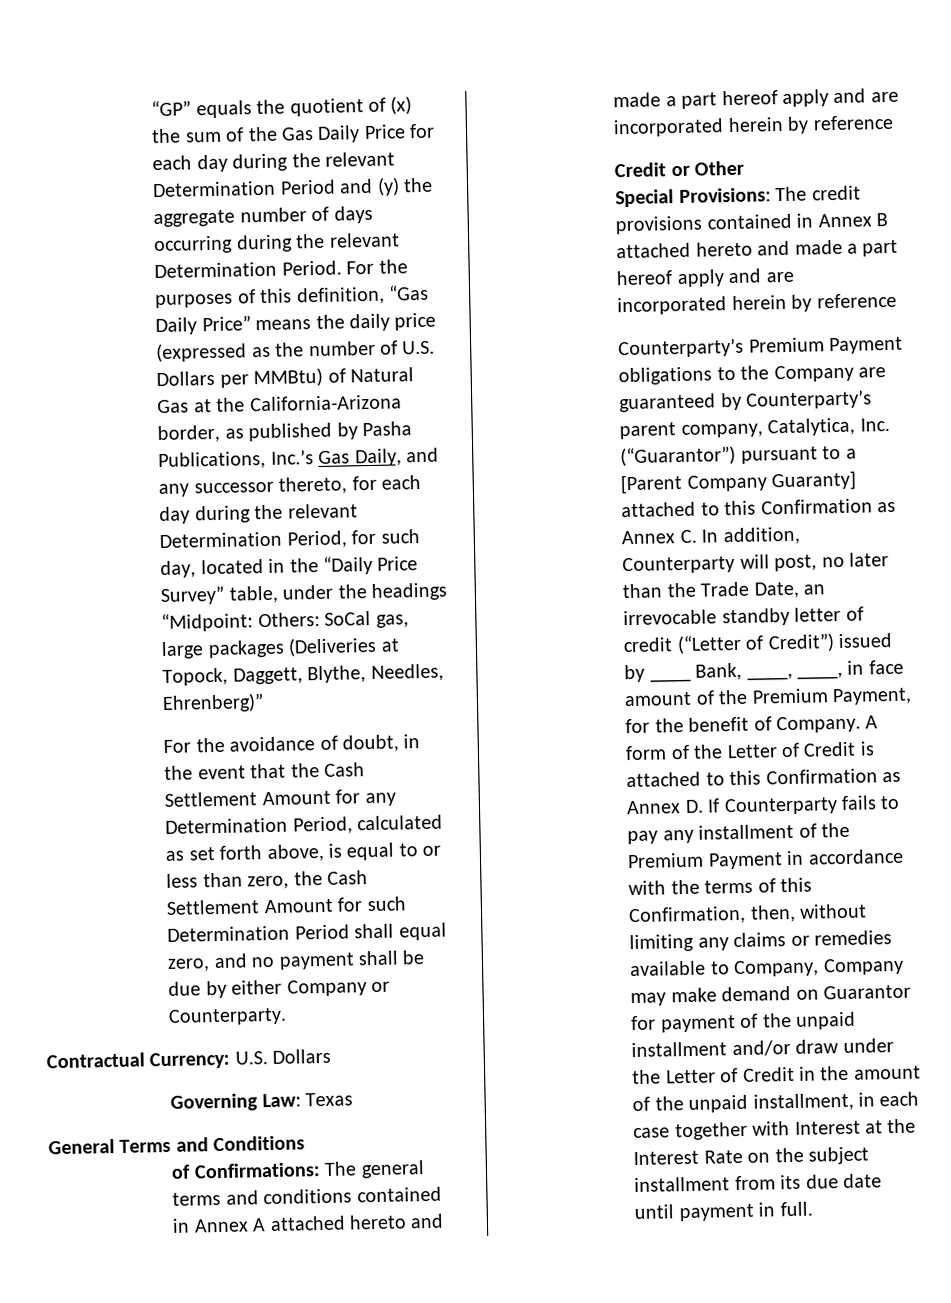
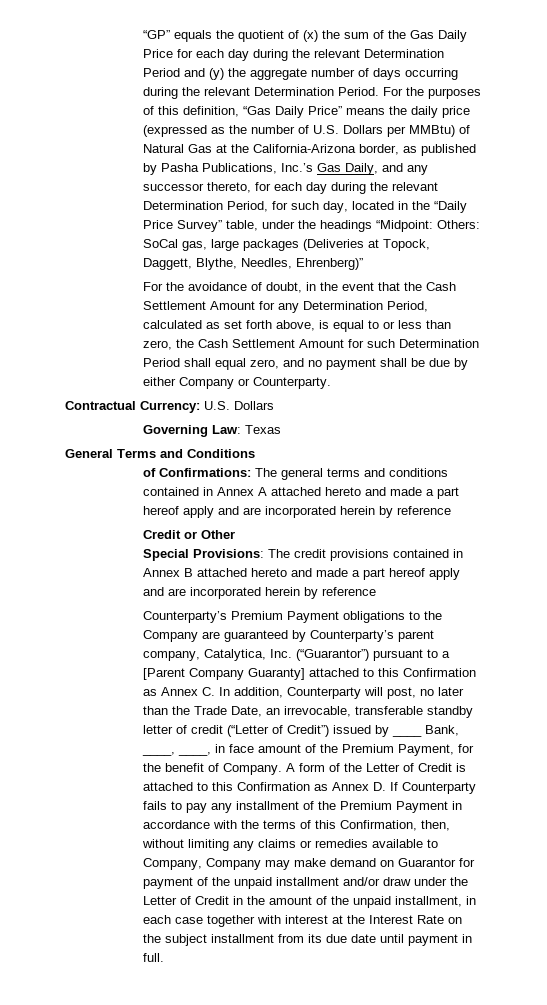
- Counterparty’s Premium Payment obligations to the Company are guaranteed by Counterparty’s parent company, Catalytica, Inc. (“Guarantor”) pursuant to a [Parent Company Guaranty] attached to this Confirmation as Annex C. In addition, Counterparty will post, no later than the Trade Date, an irrevocable standby letter of credit (“Letter of Credit”) issued by ____ Bank, ____, ____, in face amount of the Premium Payment, for the benefit of Company.
+ Counterparty’s Premium Payment obligations to the Company are guaranteed by Counterparty’s parent company, Catalytica, Inc. (“Guarantor”) pursuant to a [Parent Company Guaranty] attached to this Confirmation as Annex C. In addition, Counterparty will post, no later than the Trade Date, an irrevocable, transferable standby letter of credit (“Letter of Credit”) issued by ____ Bank, ____, ____, in face amount of the Premium Payment, for the benefit of Company.
- A form of the Letter of Credit is attached to this Confirmation as Annex D. If Counterparty fails to pay any installment of the Premium Payment in accordance with the terms of this Confirmation, then, without limiting any claims or remedies available to Company, Company may make demand on Guarantor for payment of the unpaid installment and/or draw under the Letter of Credit in the amount of the unpaid installment, in each case together with Interest at the Interest Rate on the subject installment from its due date until payment in full.
+ A form of the Letter of Credit is attached to this Confirmation as Annex D. If Counterparty fails to pay any installment of the Premium Payment in accordance with the terms of this Confirmation, then, without limiting any claims or remedies available to Company, Company may make demand on Guarantor for payment of the unpaid installment and/or draw under the Letter of Credit in the amount of the unpaid installment, in each case together with interest at the Interest Rate on the subject installment from its due date until payment in full.

